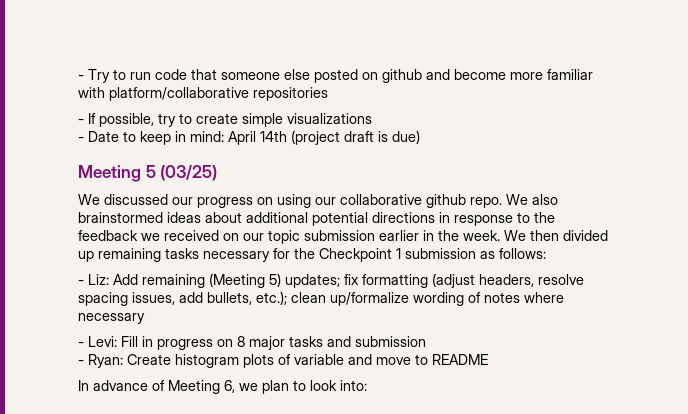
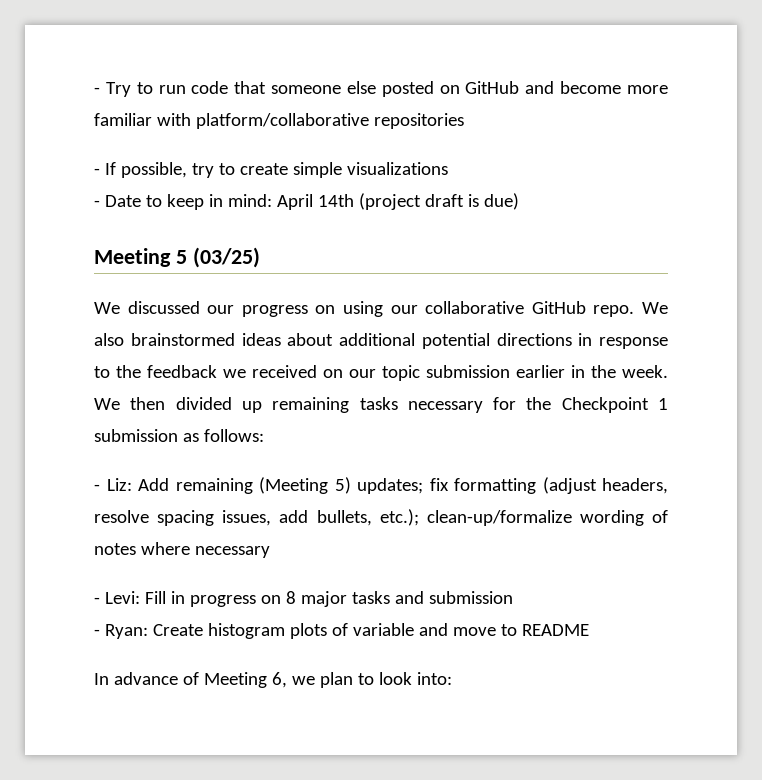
- - Try to run code that someone else posted on github and become more familiar with platform/collaborative repositories
+ - Try to run code that someone else posted on GitHub and become more familiar with platform/collaborative repositories
- We discussed our progress on using our collaborative github repo.
+ We discussed our progress on using our collaborative GitHub repo.
- - Liz: Add remaining (Meeting 5) updates; fix formatting (adjust headers, resolve spacing issues, add bullets, etc.); clean up/formalize wording of notes where necessary
+ - Liz: Add remaining (Meeting 5) updates; fix formatting (adjust headers, resolve spacing issues, add bullets, etc.); clean-up/formalize wording of notes where necessary

